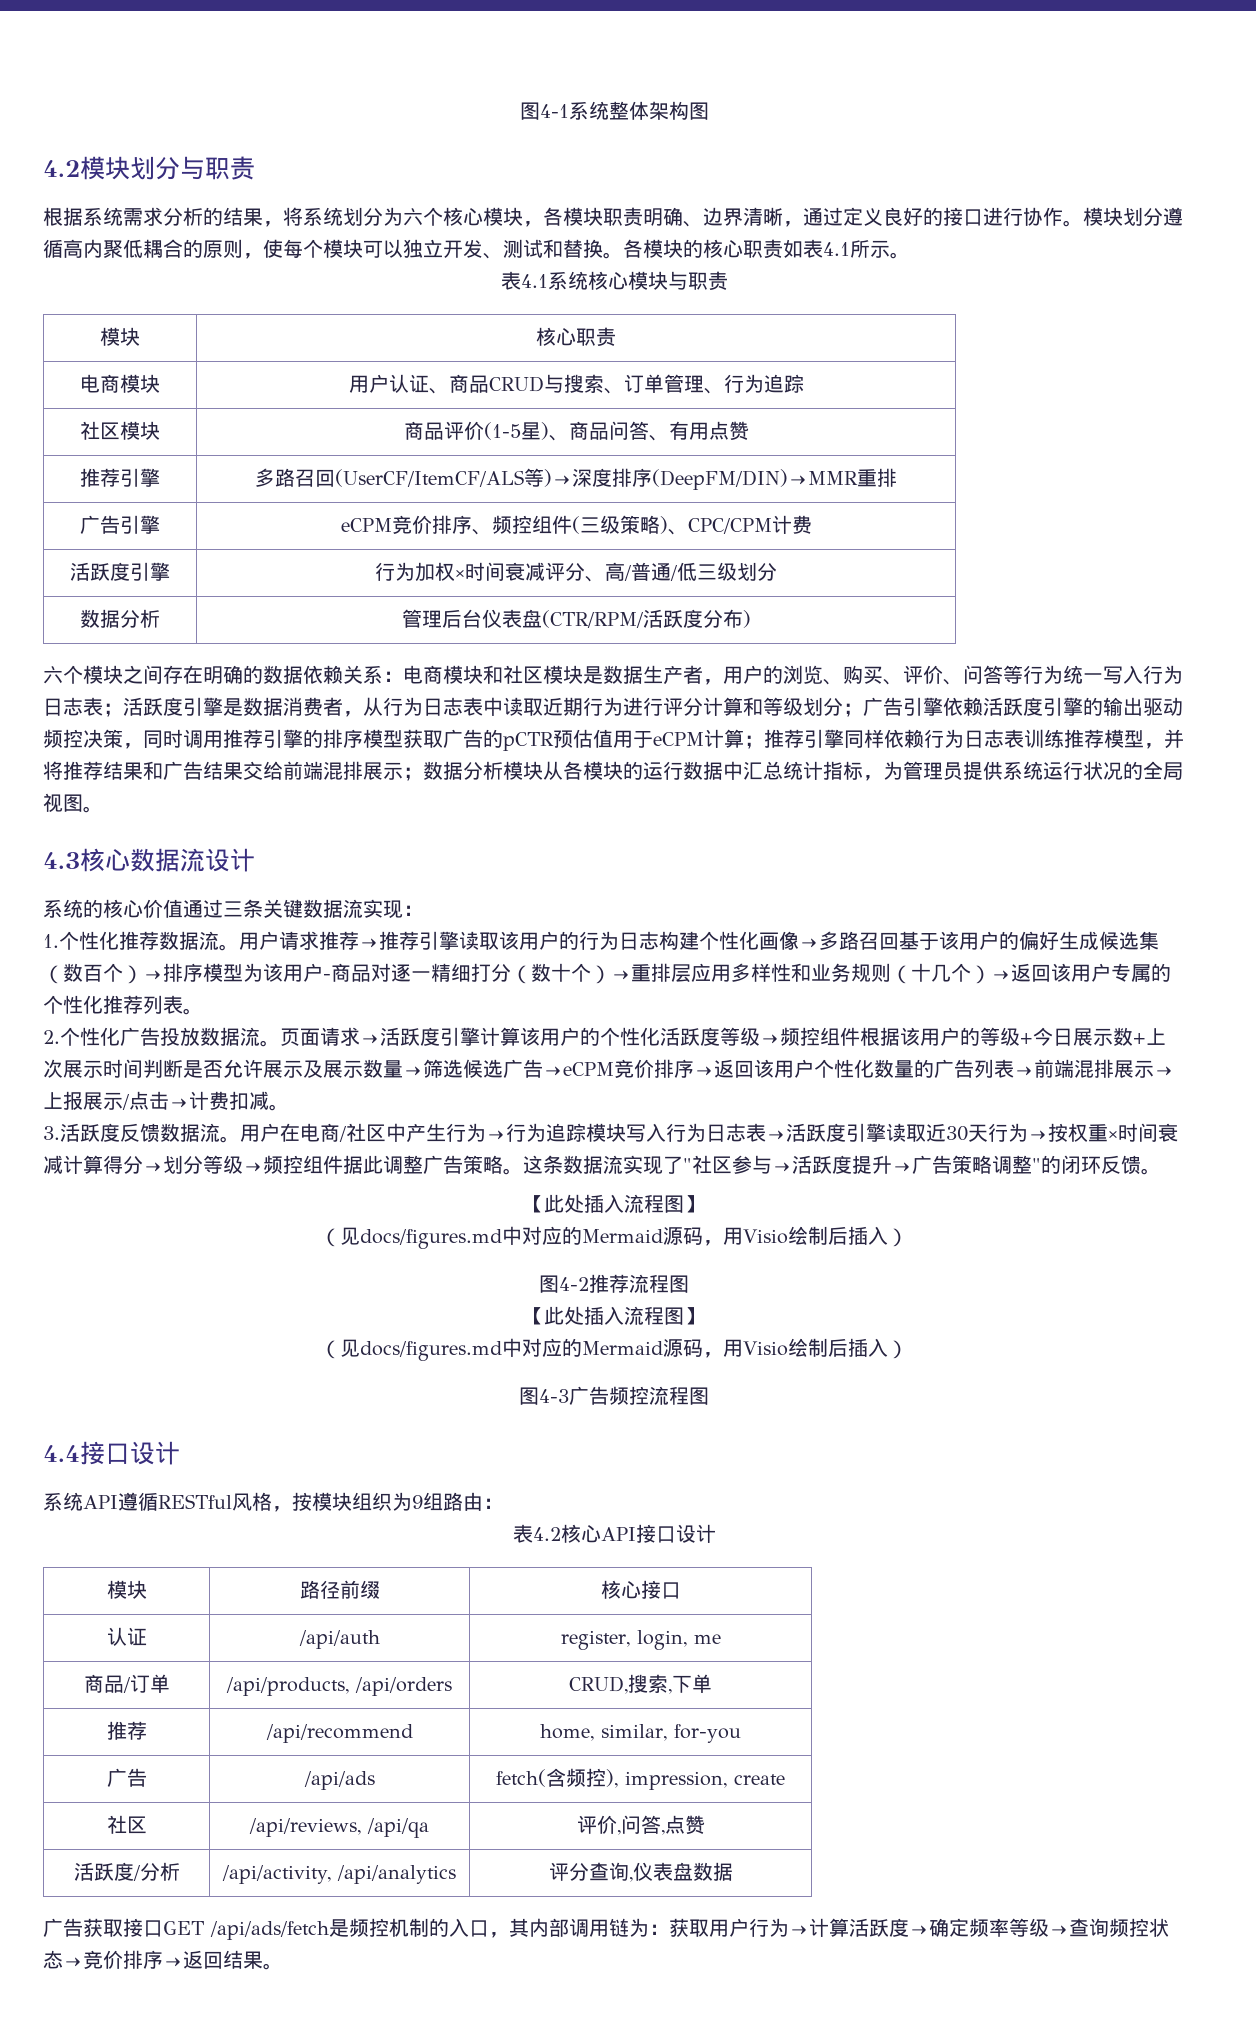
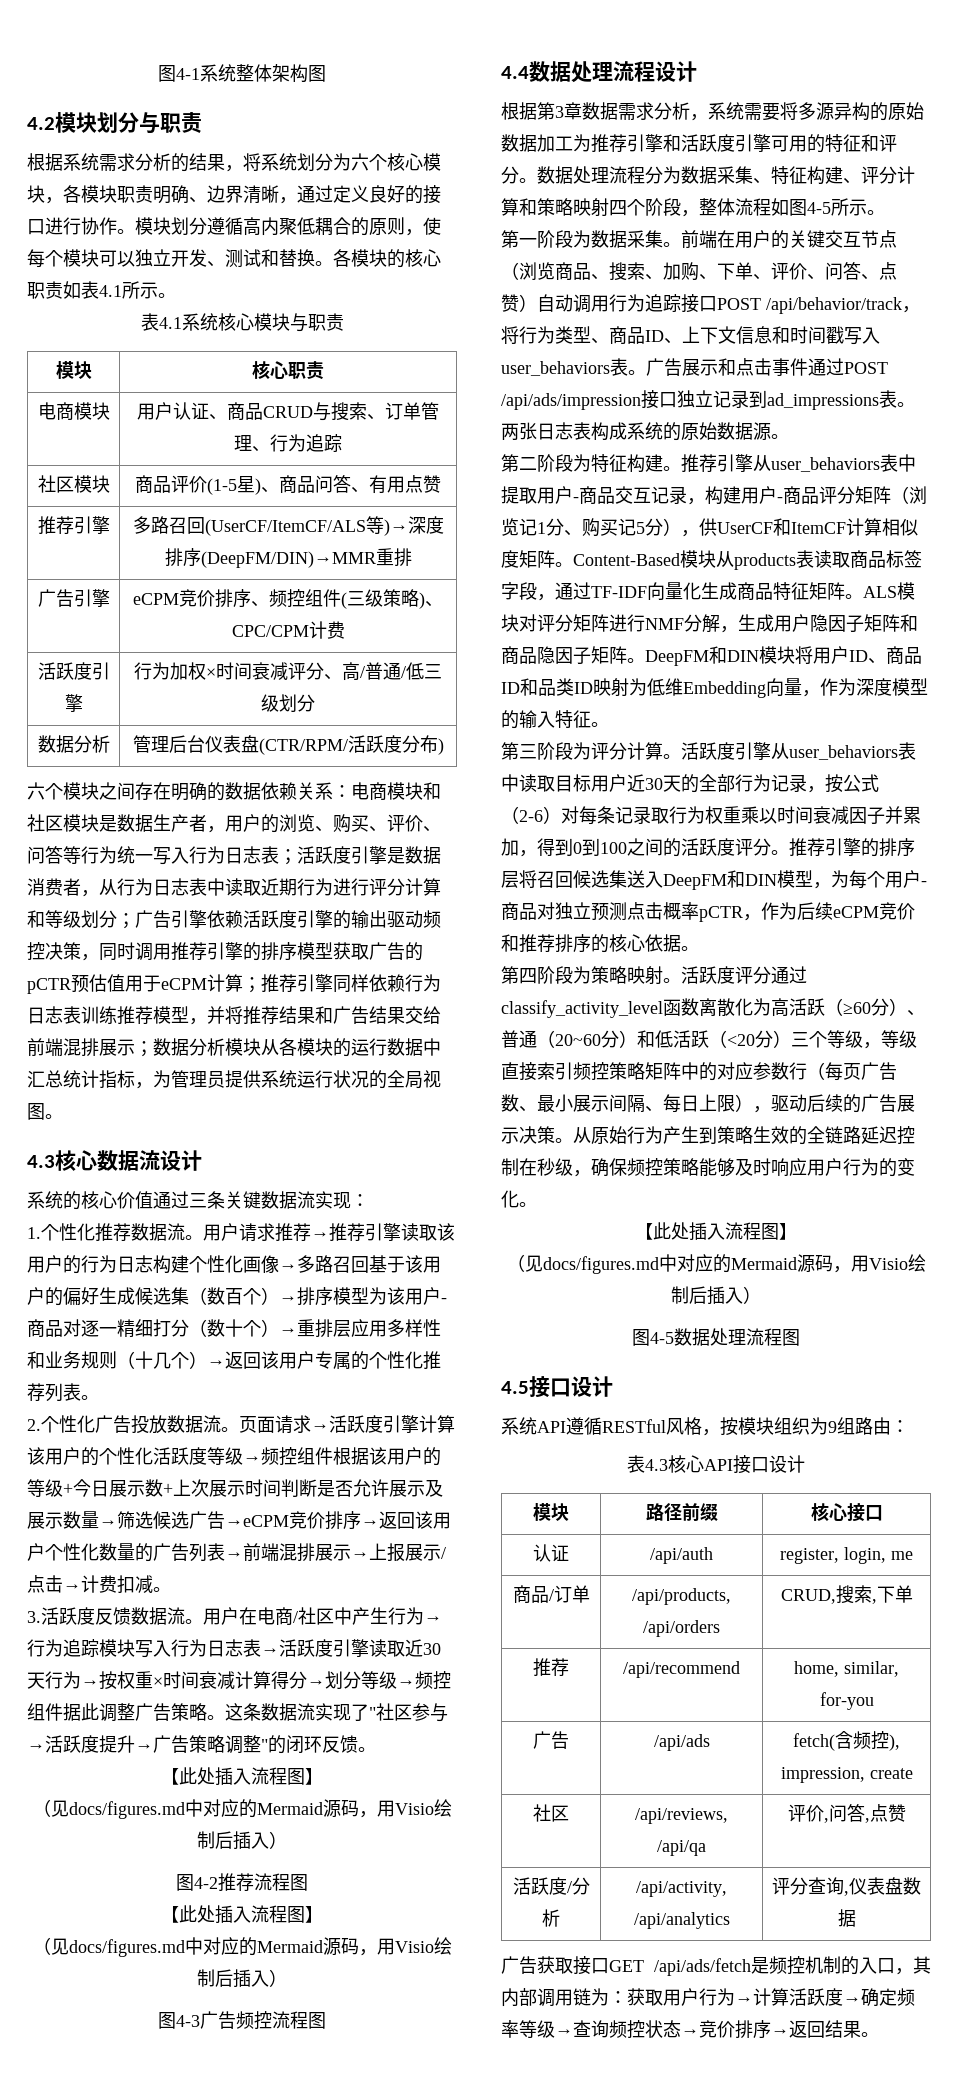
- 4.4接口设计
+ 4.4数据处理流程设计
+ 根据第3章数据需求分析，系统需要将多源异构的原始数据加工为推荐引擎和活跃度引擎可用的特征和评分。数据处理流程分为数据采集、特征构建、评分计算和策略映射四个阶段，整体流程如图4-5所示。
+ 第一阶段为数据采集。前端在用户的关键交互节点（浏览商品、搜索、加购、下单、评价、问答、点赞）自动调用行为追踪接口POST /api/behavior/track，将行为类型、商品ID、上下文信息和时间戳写入user_behaviors表。广告展示和点击事件通过POST /api/ads/impression接口独立记录到ad_impressions表。两张日志表构成系统的原始数据源。
+ 第二阶段为特征构建。推荐引擎从user_behaviors表中提取用户-商品交互记录，构建用户-商品评分矩阵（浏览记1分、购买记5分），供UserCF和ItemCF计算相似度矩阵。Content-Based模块从products表读取商品标签字段，通过TF-IDF向量化生成商品特征矩阵。ALS模块对评分矩阵进行NMF分解，生成用户隐因子矩阵和商品隐因子矩阵。DeepFM和DIN模块将用户ID、商品ID和品类ID映射为低维Embedding向量，作为深度模型的输入特征。
+ 第三阶段为评分计算。活跃度引擎从user_behaviors表中读取目标用户近30天的全部行为记录，按公式（2-6）对每条记录取行为权重乘以时间衰减因子并累加，得到0到100之间的活跃度评分。推荐引擎的排序层将召回候选集送入DeepFM和DIN模型，为每个用户-商品对独立预测点击概率pCTR，作为后续eCPM竞价和推荐排序的核心依据。
+ 第四阶段为策略映射。活跃度评分通过classify_activity_level函数离散化为高活跃（≥60分）、普通（20~60分）和低活跃（<20分）三个等级，等级直接索引频控策略矩阵中的对应参数行（每页广告数、最小展示间隔、每日上限），驱动后续的广告展示决策。从原始行为产生到策略生效的全链路延迟控制在秒级，确保频控策略能够及时响应用户行为的变化。
+ 【此处插入流程图】
+ （见docs/figures.md中对应的Mermaid源码，用Visio绘制后插入）
+ 图4-5数据处理流程图
+ 4.5接口设计
- 表4.2核心API接口设计
+ 表4.3核心API接口设计

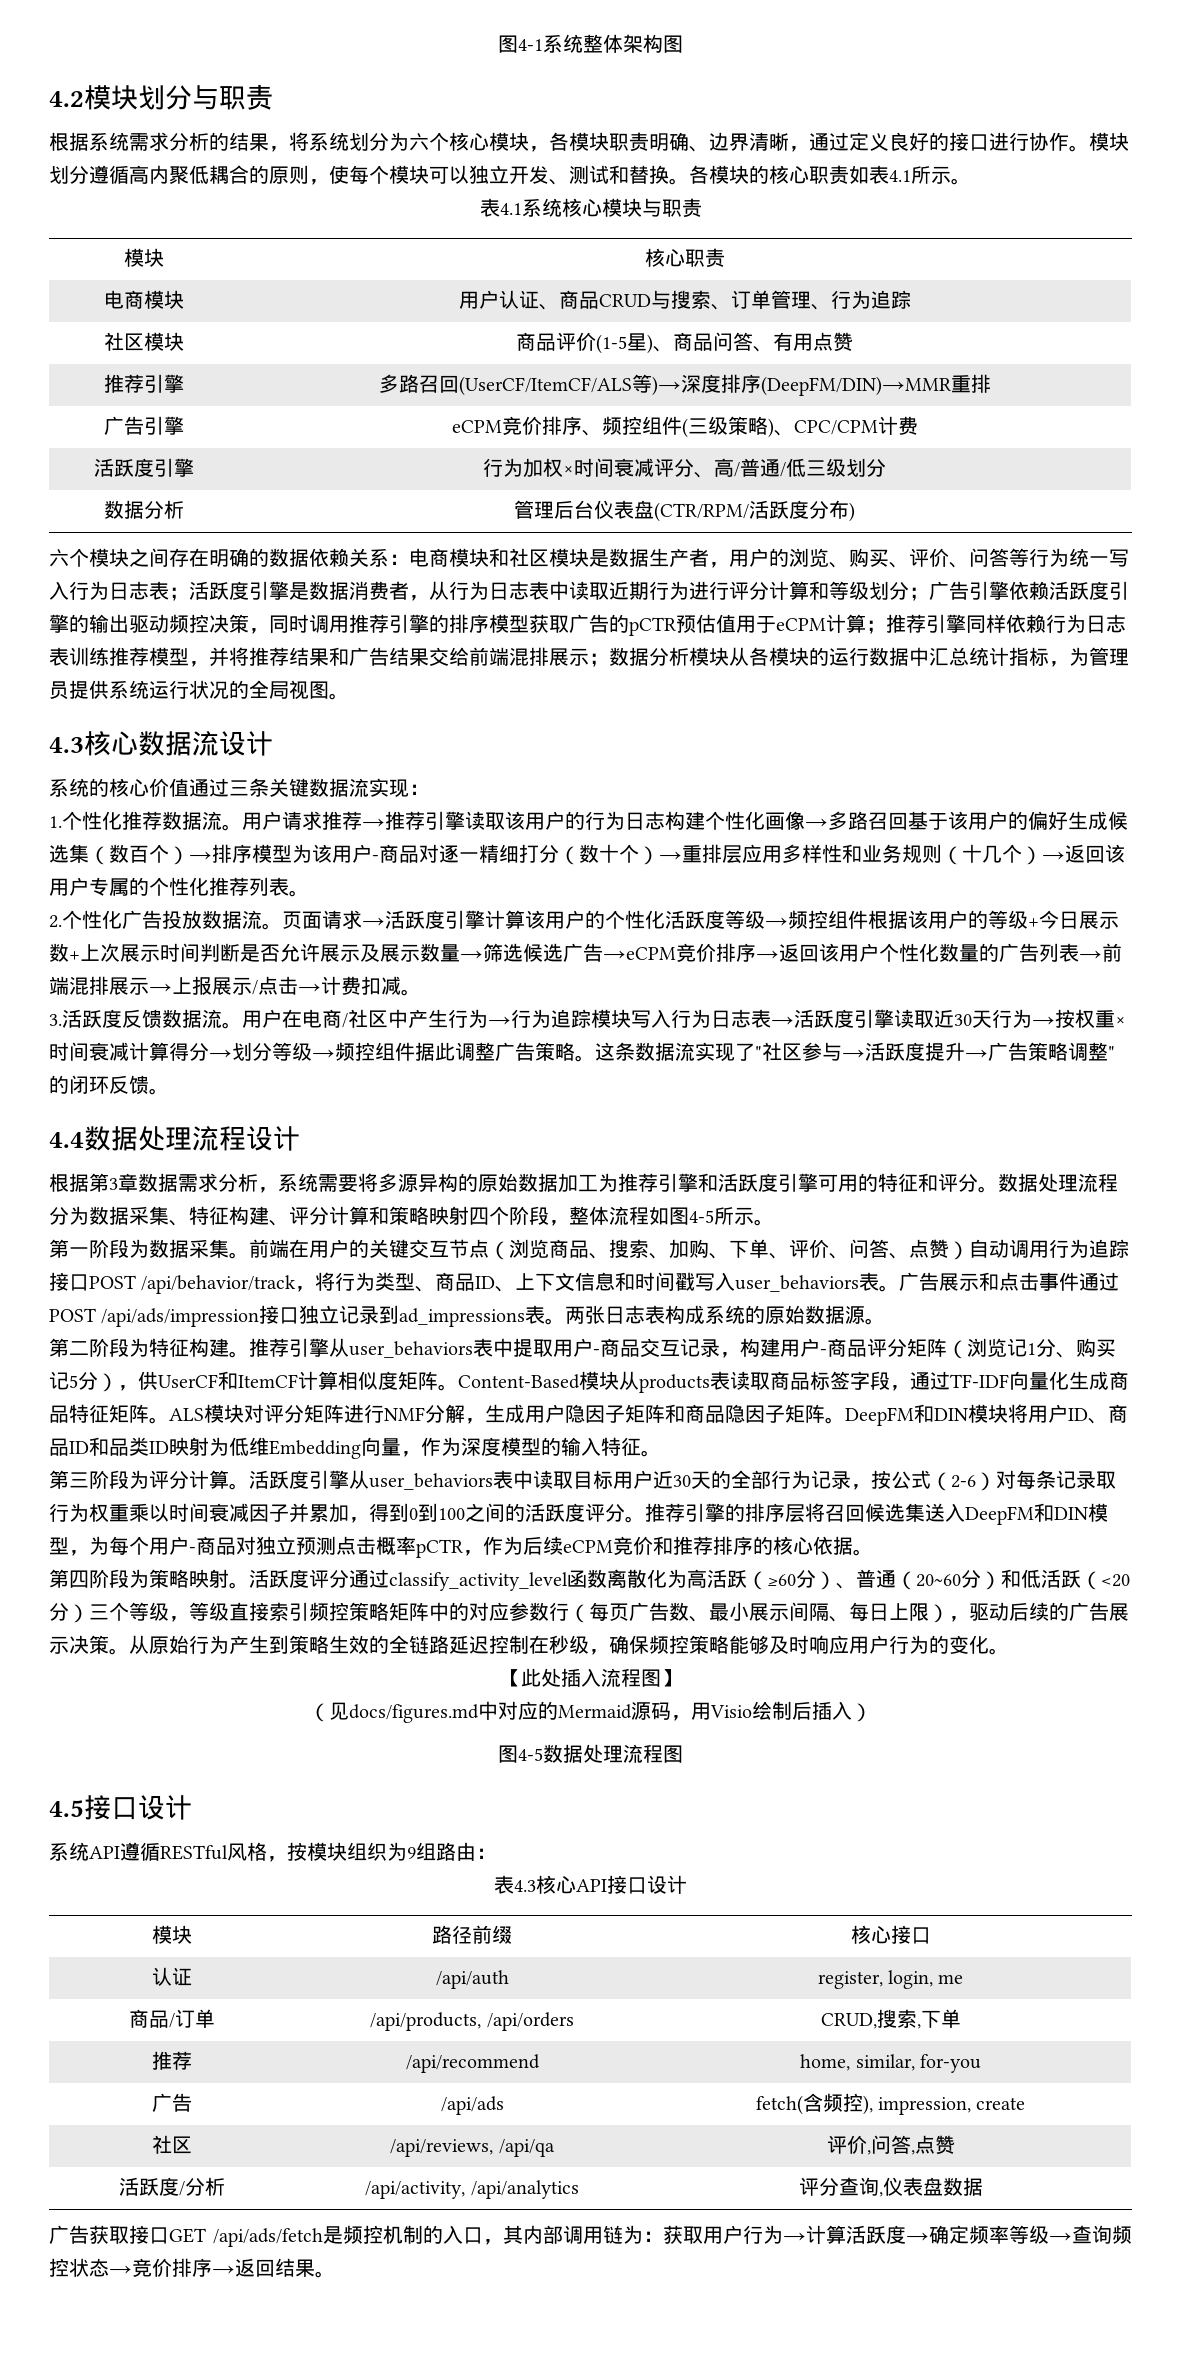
  这条数据流实现了"社区参与→活跃度提升→广告策略调整"的闭环反馈。
- 【此处插入流程图】
- （见docs/figures.md中对应的Mermaid源码，用Visio绘制后插入）
- 图4-2推荐流程图
- 【此处插入流程图】
- （见docs/figures.md中对应的Mermaid源码，用Visio绘制后插入）
- 图4-3广告频控流程图

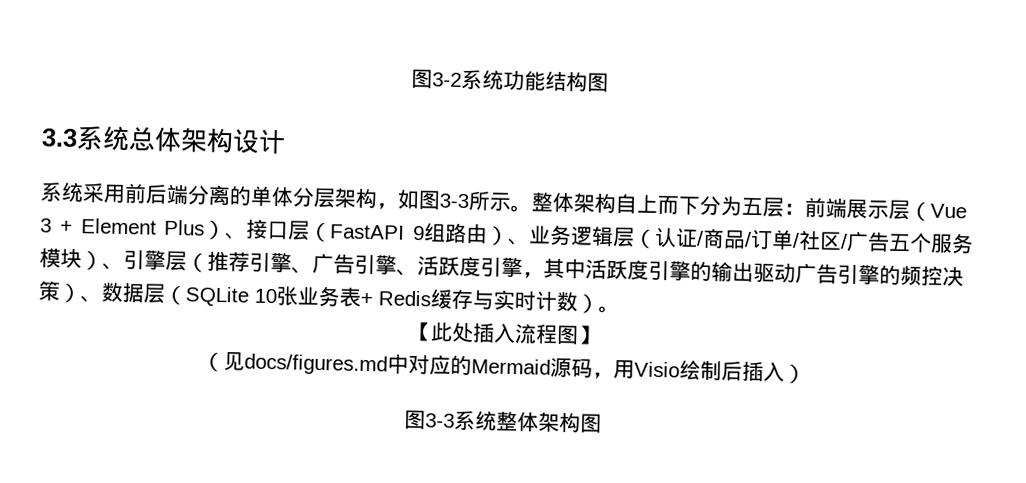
- 图4-1系统整体架构图
- 4.2模块划分与职责
- 根据系统需求分析的结果，将系统划分为六个核心模块，各模块职责明确、边界清晰，通过定义良好的接口进行协作。模块划分遵循高内聚低耦合的原则，使每个模块可以独立开发、测试和替换。各模块的核心职责如表4.1所示。
- 表4.1系统核心模块与职责
- 模块 | 核心职责
- 电商模块 | 用户认证、商品CRUD与搜索、订单管理、行为追踪
- 社区模块 | 商品评价(1-5星)、商品问答、有用点赞
- 推荐引擎 | 多路召回(UserCF/ItemCF/ALS等)→深度排序(DeepFM/DIN)→MMR重排
- 广告引擎 | eCPM竞价排序、频控组件(三级策略)、CPC/CPM计费
- 活跃度引擎 | 行为加权×时间衰减评分、高/普通/低三级划分
- 数据分析 | 管理后台仪表盘(CTR/RPM/活跃度分布)
- 六个模块之间存在明确的数据依赖关系：电商模块和社区模块是数据生产者，用户的浏览、购买、评价、问答等行为统一写入行为日志表；活跃度引擎是数据消费者，从行为日志表中读取近期行为进行评分计算和等级划分；广告引擎依赖活跃度引擎的输出驱动频控决策，同时调用推荐引擎的排序模型获取广告的pCTR预估值用于eCPM计算；推荐引擎同样依赖行为日志表训练推荐模型，并将推荐结果和广告结果交给前端混排展示；数据分析模块从各模块的运行数据中汇总统计指标，为管理员提供系统运行状况的全局视图。
- 4.3核心数据流设计
- 系统的核心价值通过三条关键数据流实现：
- 1.个性化推荐数据流。用户请求推荐→推荐引擎读取该用户的行为日志构建个性化画像→多路召回基于该用户的偏好生成候选集（数百个）→排序模型为该用户-商品对逐一精细打分（数十个）→重排层应用多样性和业务规则（十几个）→返回该用户专属的个性化推荐列表。
- 2.个性化广告投放数据流。页面请求→活跃度引擎计算该用户的个性化活跃度等级→频控组件根据该用户的等级+今日展示数+上次展示时间判断是否允许展示及展示数量→筛选候选广告→eCPM竞价排序→返回该用户个性化数量的广告列表→前端混排展示→上报展示/点击→计费扣减。
- 3.活跃度反馈数据流。用户在电商/社区中产生行为→行为追踪模块写入行为日志表→活跃度引擎读取近30天行为→按权重×时间衰减计算得分→划分等级→频控组件据此调整广告策略。这条数据流实现了"社区参与→活跃度提升→广告策略调整"的闭环反馈。
- 4.4数据处理流程设计
- 根据第3章数据需求分析，系统需要将多源异构的原始数据加工为推荐引擎和活跃度引擎可用的特征和评分。数据处理流程分为数据采集、特征构建、评分计算和策略映射四个阶段，整体流程如图4-5所示。
- 第一阶段为数据采集。前端在用户的关键交互节点（浏览商品、搜索、加购、下单、评价、问答、点赞）自动调用行为追踪接口POST /api/behavior/track，将行为类型、商品ID、上下文信息和时间戳写入user_behaviors表。广告展示和点击事件通过POST /api/ads/impression接口独立记录到ad_impressions表。两张日志表构成系统的原始数据源。
- 第二阶段为特征构建。推荐引擎从user_behaviors表中提取用户-商品交互记录，构建用户-商品评分矩阵（浏览记1分、购买记5分），供UserCF和ItemCF计算相似度矩阵。Content-Based模块从products表读取商品标签字段，通过TF-IDF向量化生成商品特征矩阵。ALS模块对评分矩阵进行NMF分解，生成用户隐因子矩阵和商品隐因子矩阵。DeepFM和DIN模块将用户ID、商品ID和品类ID映射为低维Embedding向量，作为深度模型的输入特征。
- 第三阶段为评分计算。活跃度引擎从user_behaviors表中读取目标用户近30天的全部行为记录，按公式（2-6）对每条记录取行为权重乘以时间衰减因子并累加，得到0到100之间的活跃度评分。推荐引擎的排序层将召回候选集送入DeepFM和DIN模型，为每个用户-商品对独立预测点击概率pCTR，作为后续eCPM竞价和推荐排序的核心依据。
- 第四阶段为策略映射。活跃度评分通过classify_activity_level函数离散化为高活跃（≥60分）、普通（20~60分）和低活跃（<20分）三个等级，等级直接索引频控策略矩阵中的对应参数行（每页广告数、最小展示间隔、每日上限），驱动后续的广告展示决策。从原始行为产生到策略生效的全链路延迟控制在秒级，确保频控策略能够及时响应用户行为的变化。
+ 图3-2系统功能结构图
+ 3.3系统总体架构设计
+ 系统采用前后端分离的单体分层架构，如图3-3所示。整体架构自上而下分为五层：前端展示层（Vue 3 + Element Plus）、接口层（FastAPI 9组路由）、业务逻辑层（认证/商品/订单/社区/广告五个服务模块）、引擎层（推荐引擎、广告引擎、活跃度引擎，其中活跃度引擎的输出驱动广告引擎的频控决策）、数据层（SQLite 10张业务表+ Redis缓存与实时计数）。
- 图4-5数据处理流程图
- 4.5接口设计
- 系统API遵循RESTful风格，按模块组织为9组路由：
- 表4.3核心API接口设计
- 模块 | 路径前缀 | 核心接口
- 认证 | /api/auth | register, login, me
- 商品/订单 | /api/products, /api/orders | CRUD,搜索,下单
- 推荐 | /api/recommend | home, similar, for-you
- 广告 | /api/ads | fetch(含频控), impression, create
- 社区 | /api/reviews, /api/qa | 评价,问答,点赞
- 活跃度/分析 | /api/activity, /api/analytics | 评分查询,仪表盘数据
- 广告获取接口GET /api/ads/fetch是频控机制的入口，其内部调用链为：获取用户行为→计算活跃度→确定频率等级→查询频控状态→竞价排序→返回结果。
+ 图3-3系统整体架构图

